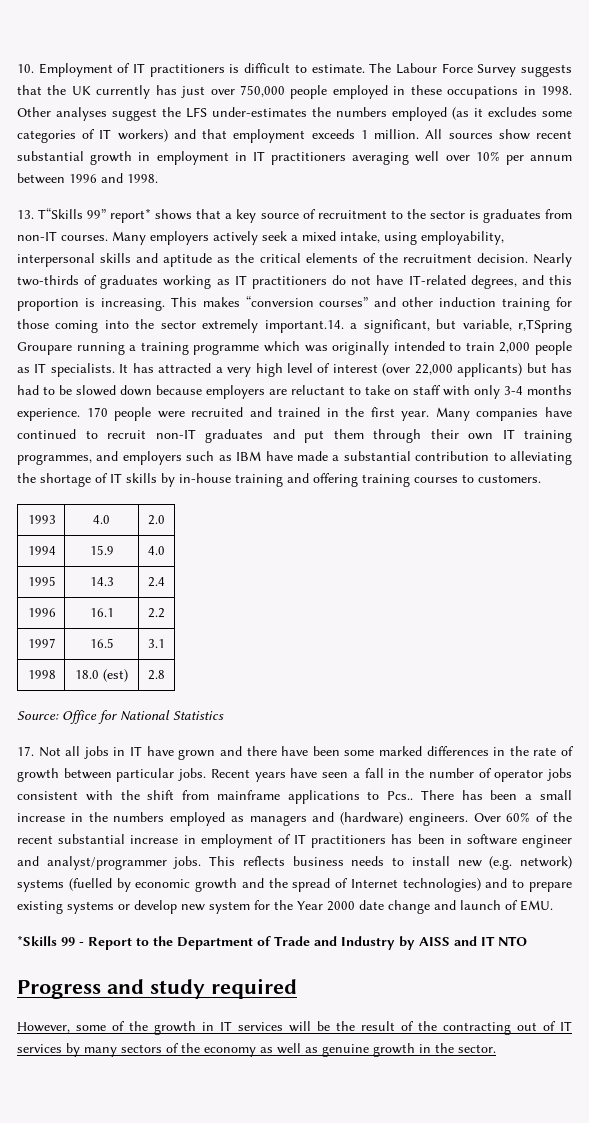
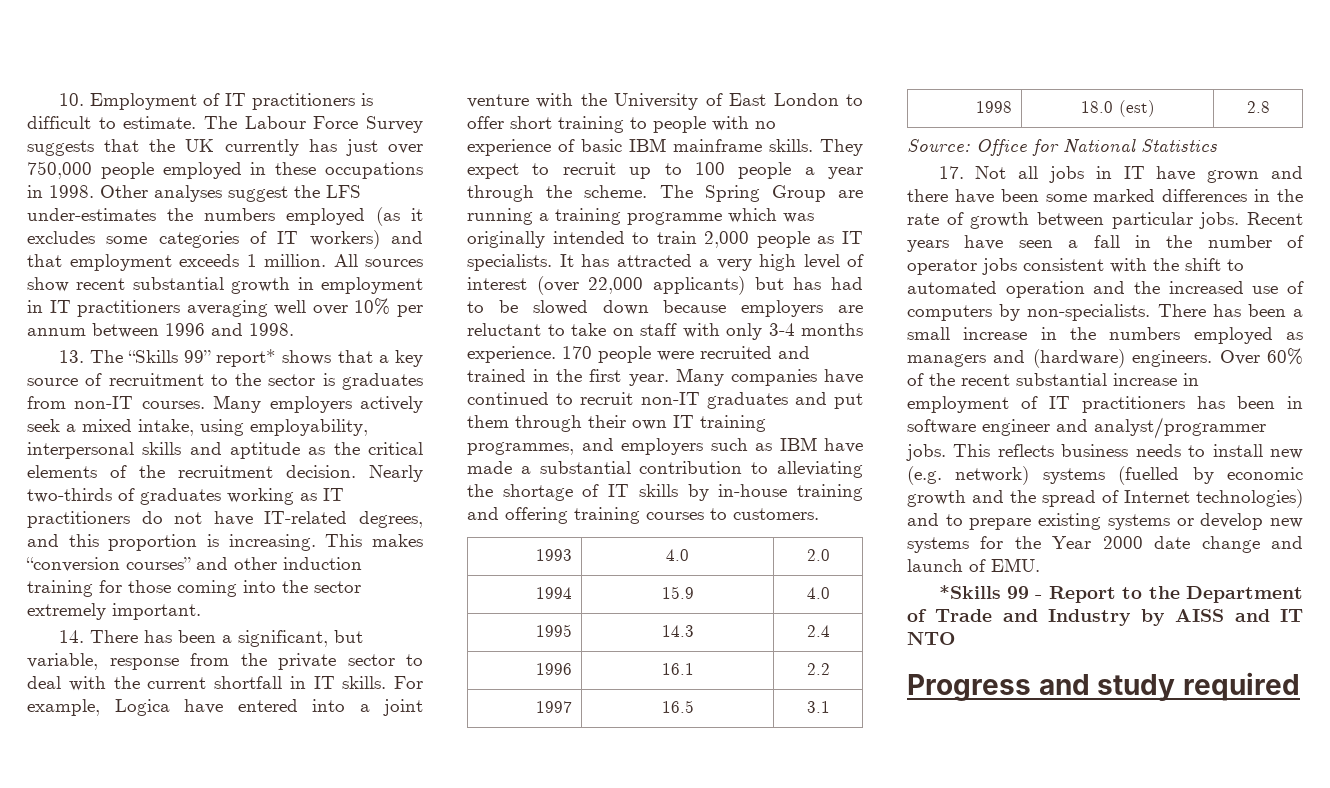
- 13. T“Skills 99” report* shows that a key source of recruitment to the sector is graduates from non-IT courses.
+ 13. The “Skills 99” report* shows that a key source of recruitment to the sector is graduates from non-IT courses.
- This makes “conversion courses” and other induction training for those coming into the sector extremely important.14. a significant, but variable, r,TSpring Groupare running a training programme which was originally intended to train 2,000 people as IT specialists.
+ This makes “conversion courses” and other induction training for those coming into the sector extremely important.
+ 14. There has been a significant, but variable, response from the private sector to deal with the current shortfall in IT skills. For example, Logica have entered into a joint venture with the University of East London to offer short training to people with no experience of basic IBM mainframe skills. They expect to recruit up to 100 people a year through the scheme. The Spring Group are running a training programme which was originally intended to train 2,000 people as IT specialists.
- Recent years have seen a fall in the number of operator jobs consistent with the shift from mainframe applications to Pcs..
+ Recent years have seen a fall in the number of operator jobs consistent with the shift to automated operation and the increased use of computers by non-specialists.
- This reflects business needs to install new (e.g. network) systems (fuelled by economic growth and the spread of Internet technologies) and to prepare existing systems or develop new system for the Year 2000 date change and launch of EMU.
+ This reflects business needs to install new (e.g. network) systems (fuelled by economic growth and the spread of Internet technologies) and to prepare existing systems or develop new systems for the Year 2000 date change and launch of EMU.
- However, some of the growth in IT services will be the result of the contracting out of IT services by many sectors of the economy as well as genuine growth in the sector.

